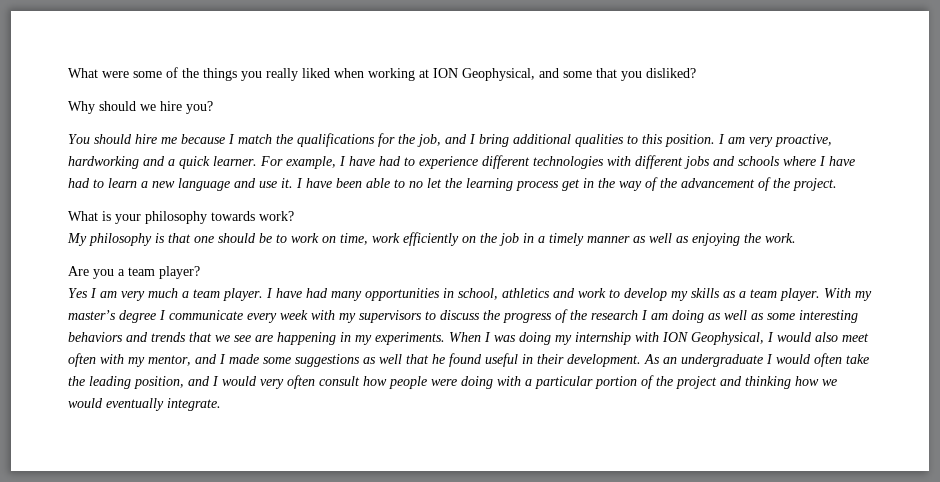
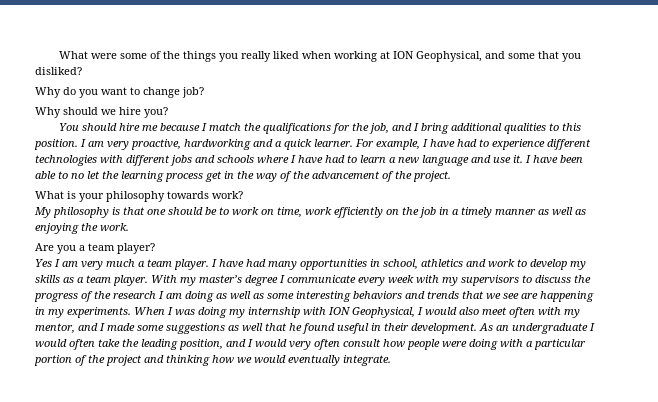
+ Why do you want to change job?

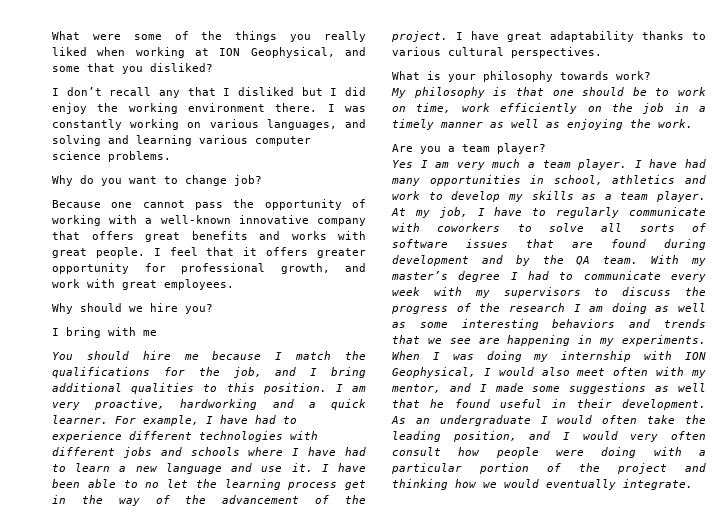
+ I don’t recall any that I disliked but I did enjoy the working environment there. I was constantly working on various languages, and solving and learning various computer science problems.
+ Because one cannot pass the opportunity of working with a well-known innovative company that offers great benefits and works with great people. I feel that it offers greater opportunity for professional growth, and work with great employees.
+ I bring with me
+ I have great adaptability thanks to various cultural perspectives.
+ At my job, I have to regularly communicate with coworkers to solve all sorts of software issues that are found during development and by the QA team.
- With my master’s degree I communicate every week with my supervisors to discuss the progress of the research I am doing as well as some interesting behaviors and trends that we see are happening in my experiments.
+ With my master’s degree I had to communicate every week with my supervisors to discuss the progress of the research I am doing as well as some interesting behaviors and trends that we see are happening in my experiments.

